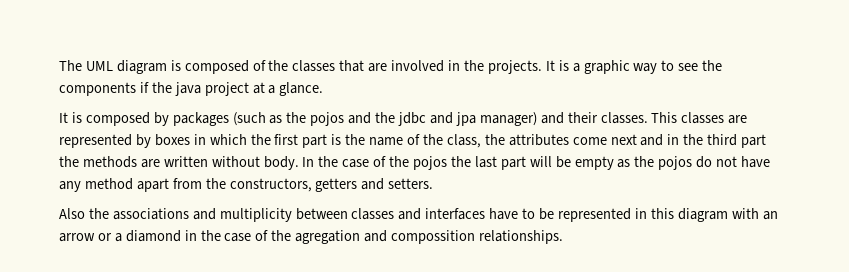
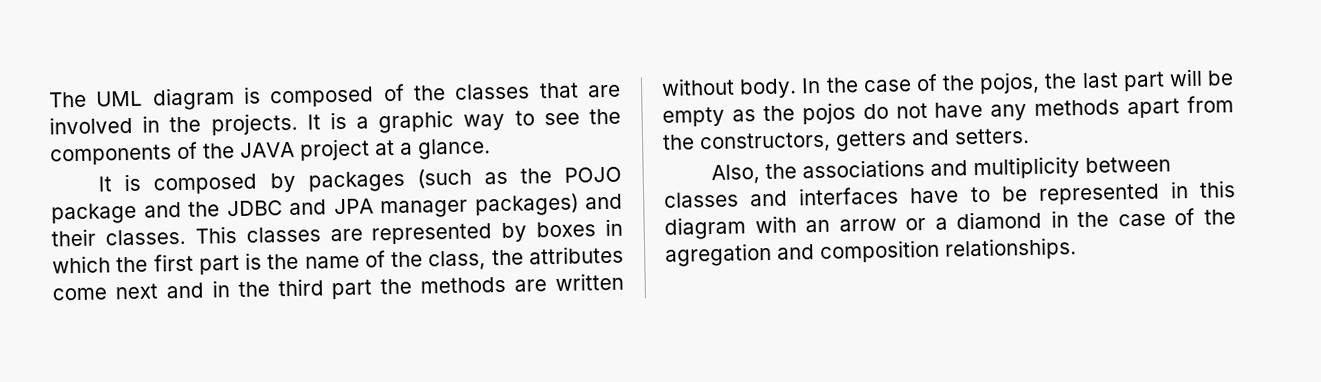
- It is a graphic way to see the components if the java project at a glance.
+ It is a graphic way to see the components of the JAVA project at a glance.
- It is composed by packages (such as the pojos and the jdbc and jpa manager) and their classes.
+ It is composed by packages (such as the POJO package and the JDBC and JPA manager packages) and their classes.
- In the case of the pojos the last part will be empty as the pojos do not have any method apart from the constructors, getters and setters.
+ In the case of the pojos, the last part will be empty as the pojos do not have any methods apart from the constructors, getters and setters.
- Also the associations and multiplicity between classes and interfaces have to be represented in this diagram with an arrow or a diamond in the case of the agregation and compossition relationships.
+ Also, the associations and multiplicity between classes and interfaces have to be represented in this diagram with an arrow or a diamond in the case of the agregation and composition relationships.

